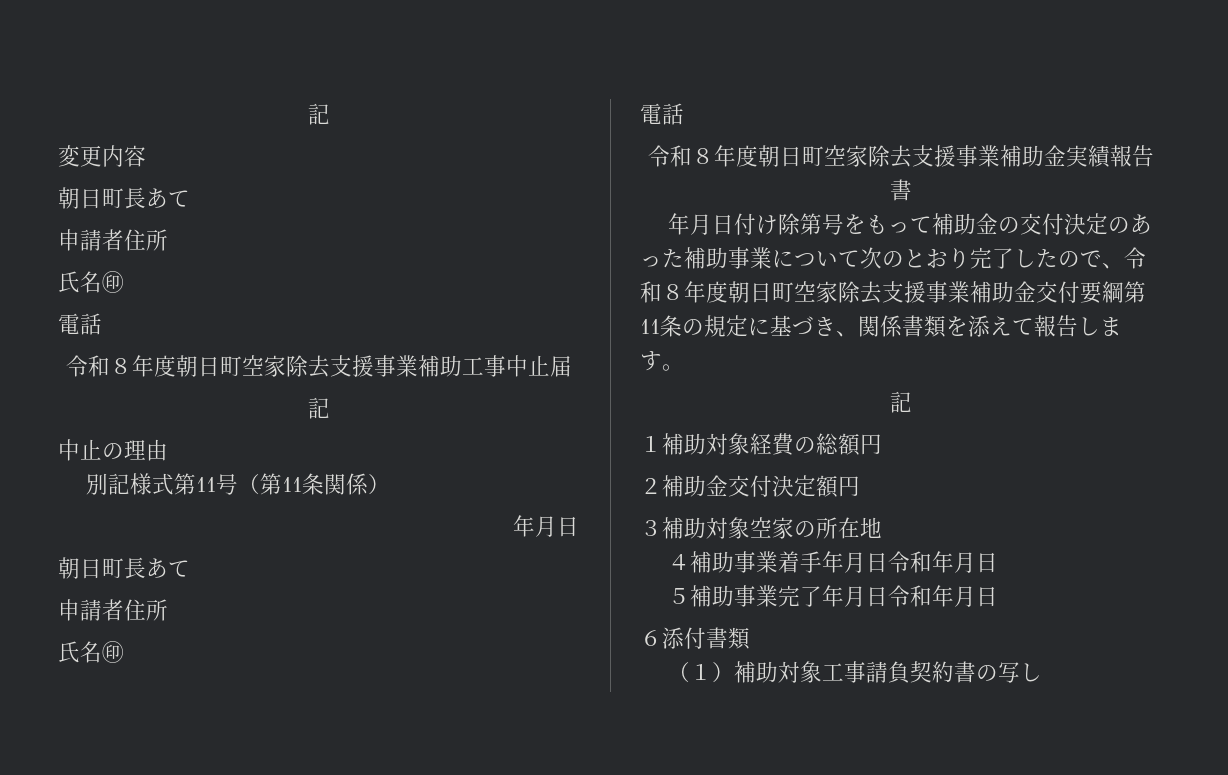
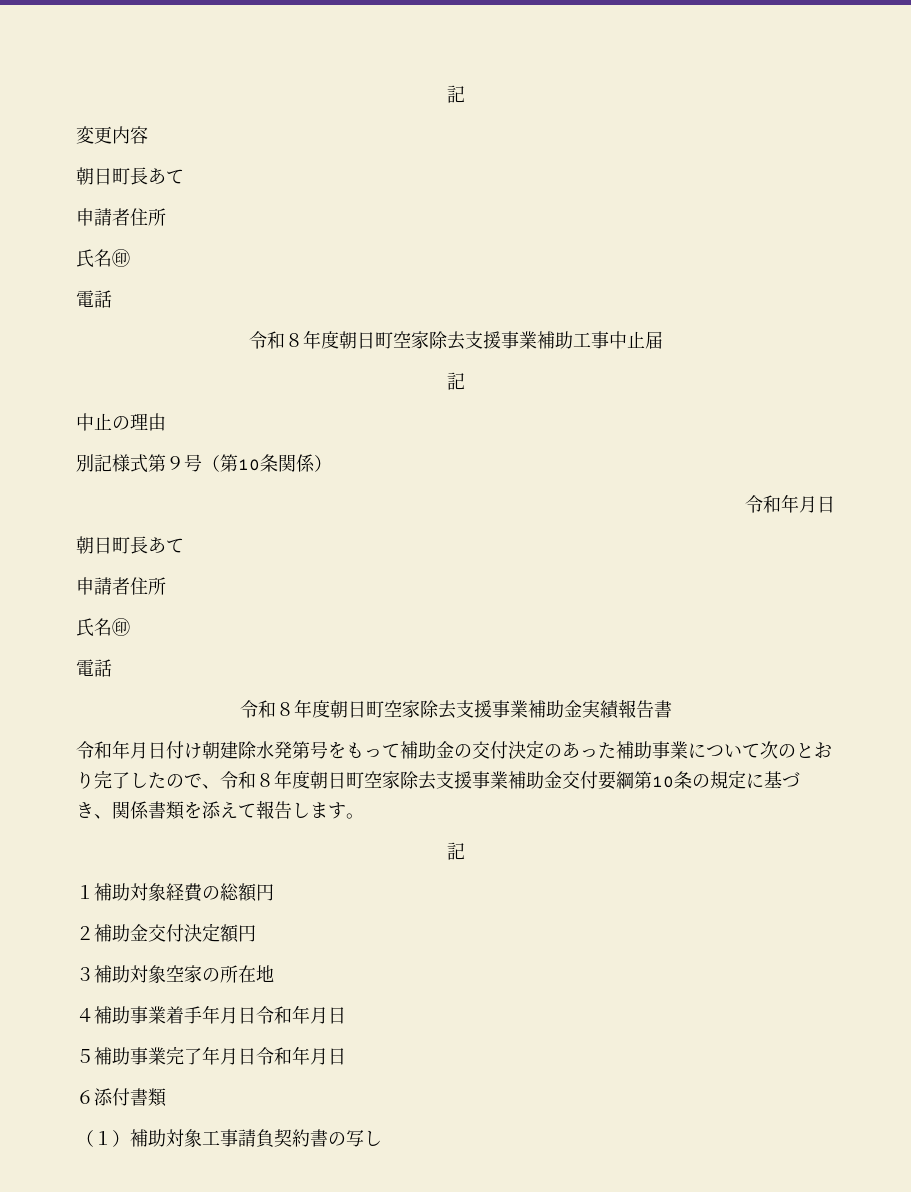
- 別記様式第11号（第11条関係）
- 年月日
+ 別記様式第９号（第10条関係）
+ 令和年月日
- 年月日付け除第号をもって補助金の交付決定のあった補助事業について次のとおり完了したので、令和８年度朝日町空家除去支援事業補助金交付要綱第11条の規定に基づき、関係書類を添えて報告します。
+ 令和年月日付け朝建除水発第号をもって補助金の交付決定のあった補助事業について次のとおり完了したので、令和８年度朝日町空家除去支援事業補助金交付要綱第10条の規定に基づき、関係書類を添えて報告します。

